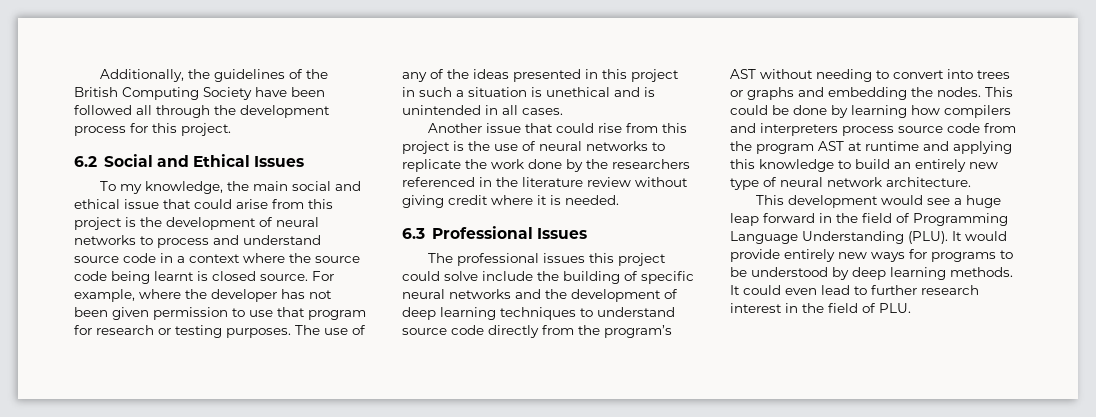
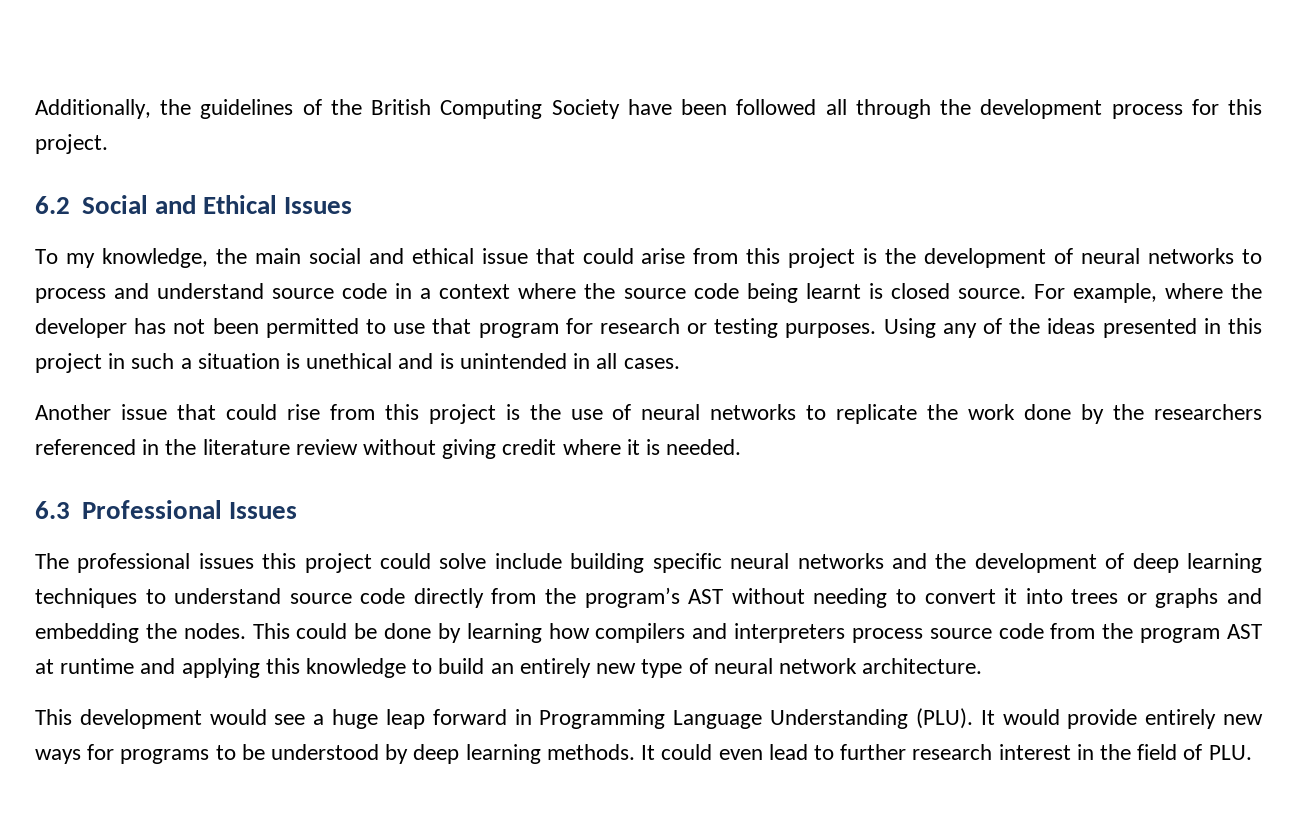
- For example, where the developer has not been given permission to use that program for research or testing purposes.
+ For example, where the developer has not been permitted to use that program for research or testing purposes.
- The use of any of the ideas presented in this project in such a situation is unethical and is unintended in all cases.
+ Using any of the ideas presented in this project in such a situation is unethical and is unintended in all cases.
- The professional issues this project could solve include the building of specific neural networks and the development of deep learning techniques to understand source code directly from the program’s AST without needing to convert into trees or graphs and embedding the nodes.
+ The professional issues this project could solve include building specific neural networks and the development of deep learning techniques to understand source code directly from the program’s AST without needing to convert it into trees or graphs and embedding the nodes.
- This development would see a huge leap forward in the field of Programming Language Understanding (PLU).
+ This development would see a huge leap forward in Programming Language Understanding (PLU).

